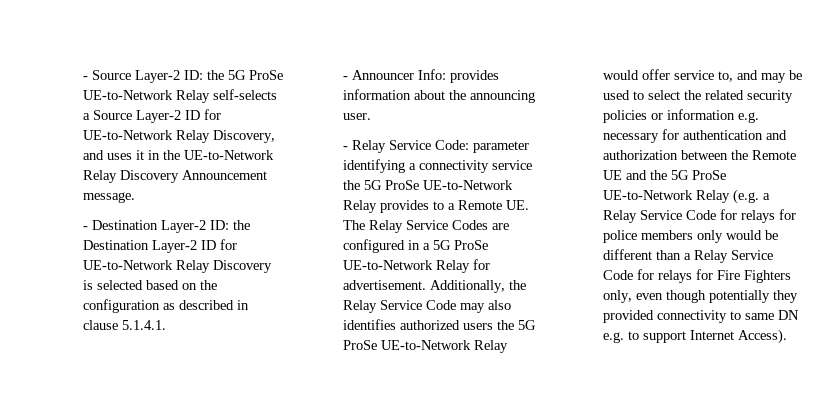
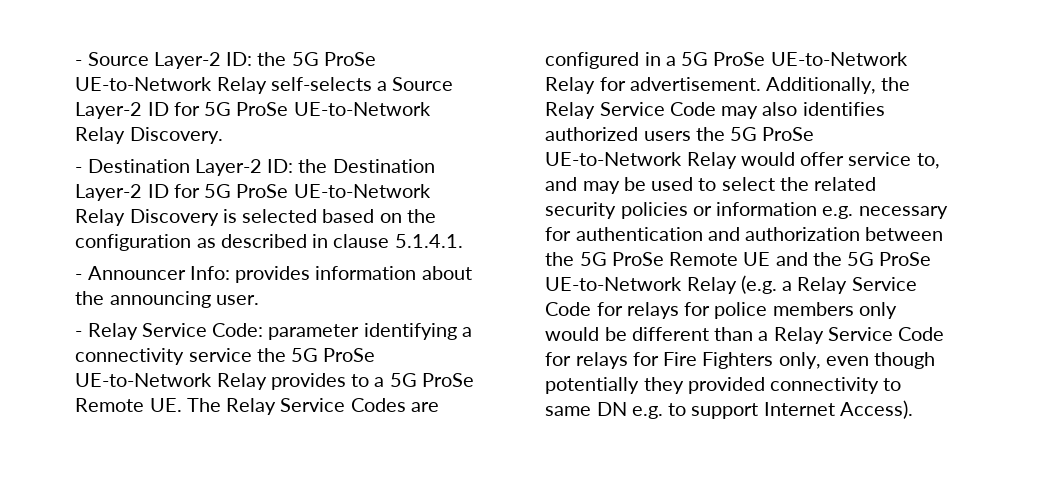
- - Source Layer-2 ID: the 5G ProSe UE-to-Network Relay self-selects a Source Layer-2 ID for UE-to-Network Relay Discovery, and uses it in the UE-to-Network Relay Discovery Announcement message.
+ - Source Layer-2 ID: the 5G ProSe UE-to-Network Relay self-selects a Source Layer-2 ID for 5G ProSe UE-to-Network Relay Discovery.
- - Destination Layer-2 ID: the Destination Layer-2 ID for UE-to-Network Relay Discovery is selected based on the configuration as described in clause 5.1.4.1.
+ - Destination Layer-2 ID: the Destination Layer-2 ID for 5G ProSe UE-to-Network Relay Discovery is selected based on the configuration as described in clause 5.1.4.1.
- - Relay Service Code: parameter identifying a connectivity service the 5G ProSe UE-to-Network Relay provides to a Remote UE. The Relay Service Codes are configured in a 5G ProSe UE-to-Network Relay for advertisement.
+ - Relay Service Code: parameter identifying a connectivity service the 5G ProSe UE-to-Network Relay provides to a 5G ProSe Remote UE. The Relay Service Codes are configured in a 5G ProSe UE-to-Network Relay for advertisement.
- Additionally, the Relay Service Code may also identifies authorized users the 5G ProSe UE-to-Network Relay would offer service to, and may be used to select the related security policies or information e.g. necessary for authentication and authorization between the Remote UE and the 5G ProSe UE-to-Network Relay (e.g. a Relay Service Code for relays for police members only would be different than a Relay Service Code for relays for Fire Fighters only, even though potentially they provided connectivity to same DN e.g. to support Internet Access).
+ Additionally, the Relay Service Code may also identifies authorized users the 5G ProSe UE-to-Network Relay would offer service to, and may be used to select the related security policies or information e.g. necessary for authentication and authorization between the 5G ProSe Remote UE and the 5G ProSe UE-to-Network Relay (e.g. a Relay Service Code for relays for police members only would be different than a Relay Service Code for relays for Fire Fighters only, even though potentially they provided connectivity to same DN e.g. to support Internet Access).

